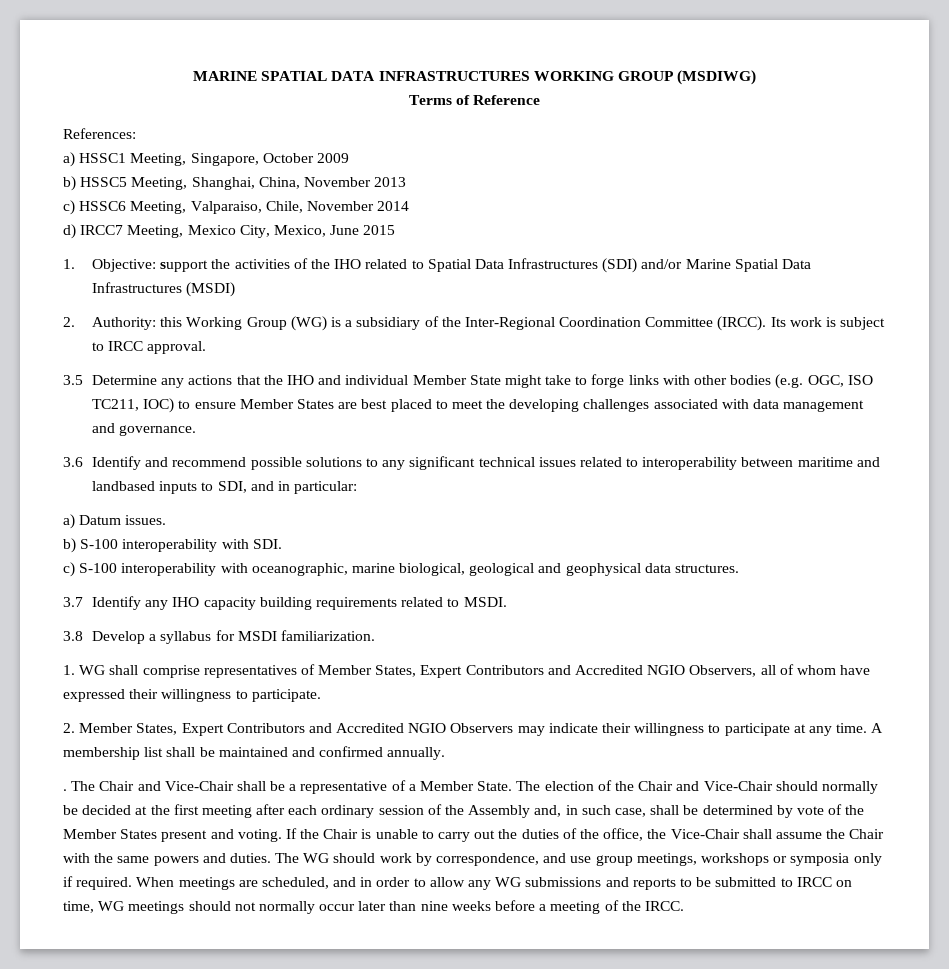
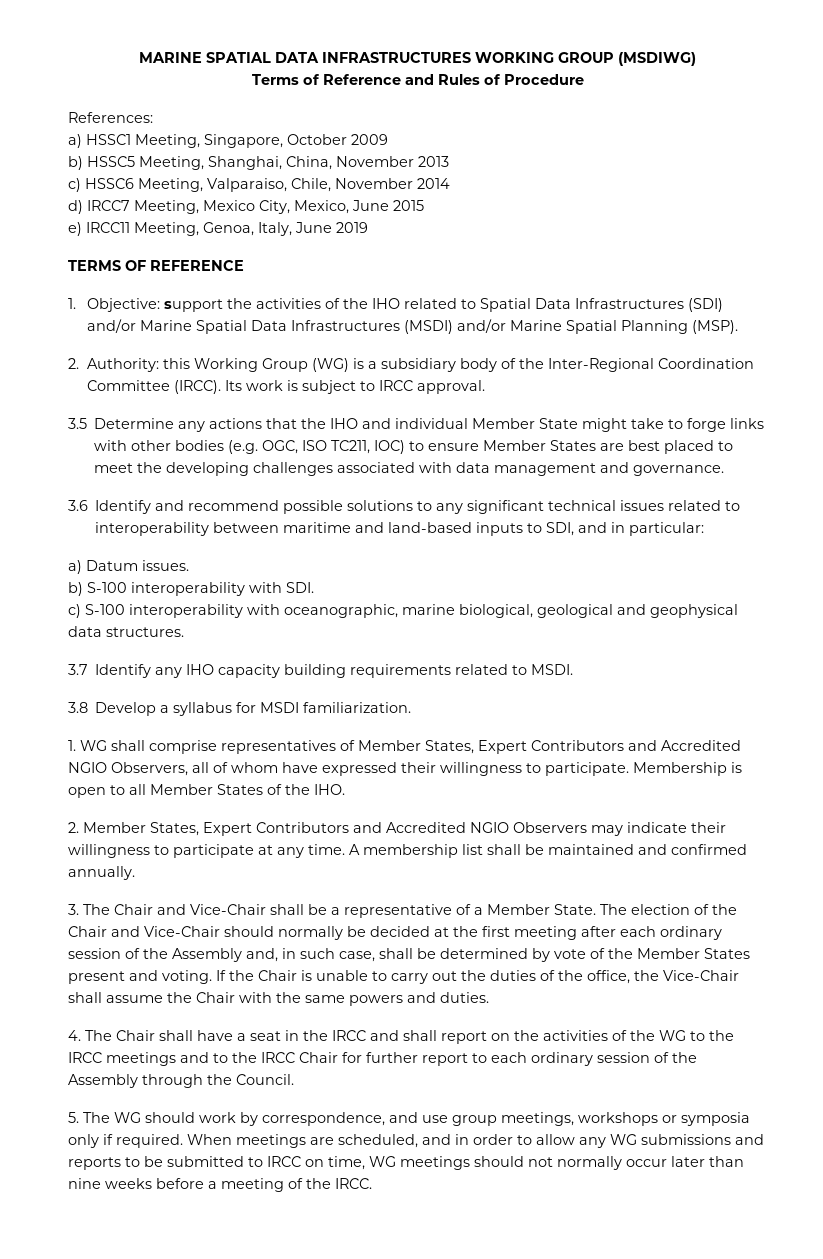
- Terms of Reference
+ Terms of Reference and Rules of Procedure
+ e) IRCC11 Meeting, Genoa, Italy, June 2019
+ TERMS OF REFERENCE
- 1. Objective: support the activities of the IHO related to Spatial Data Infrastructures (SDI) and/or Marine Spatial Data Infrastructures (MSDI)
+ 1. Objective: support the activities of the IHO related to Spatial Data Infrastructures (SDI) and/or Marine Spatial Data Infrastructures (MSDI) and/or Marine Spatial Planning (MSP).
- 2. Authority: this Working Group (WG) is a subsidiary of the Inter-Regional Coordination Committee (IRCC).
+ 2. Authority: this Working Group (WG) is a subsidiary body of the Inter-Regional Coordination Committee (IRCC).
- 3.6 Identify and recommend possible solutions to any significant technical issues related to interoperability between maritime and landbased inputs to SDI, and in particular:
+ 3.6 Identify and recommend possible solutions to any significant technical issues related to interoperability between maritime and land-based inputs to SDI, and in particular:
+ Membership is open to all Member States of the IHO.
- . The Chair and Vice-Chair shall be a representative of a Member State.
+ 3. The Chair and Vice-Chair shall be a representative of a Member State.
- If the Chair is unable to carry out the duties of the office, the Vice-Chair shall assume the Chair with the same powers and duties. The WG should work by correspondence, and use group meetings, workshops or symposia only if required.
+ If the Chair is unable to carry out the duties of the office, the Vice-Chair shall assume the Chair with the same powers and duties.
+ 4. The Chair shall have a seat in the IRCC and shall report on the activities of the WG to the IRCC meetings and to the IRCC Chair for further report to each ordinary session of the Assembly through the Council.
+ 5. The WG should work by correspondence, and use group meetings, workshops or symposia only if required.

